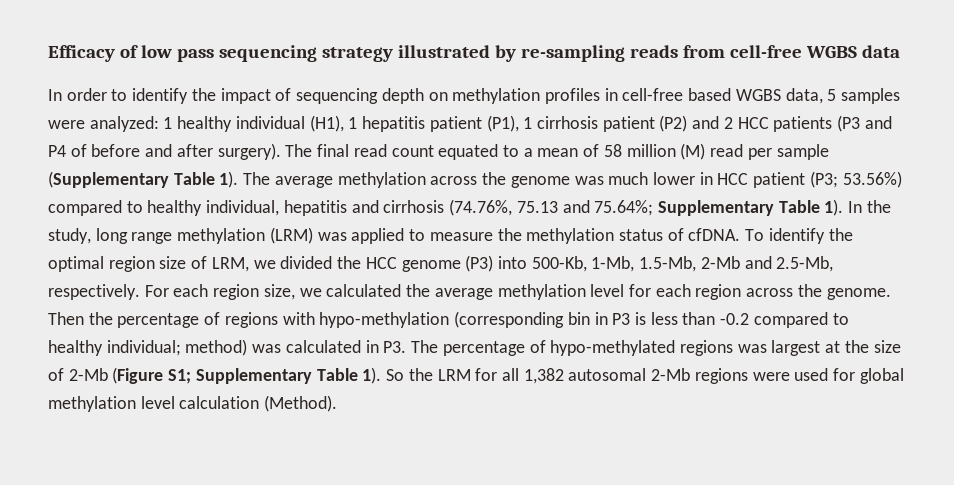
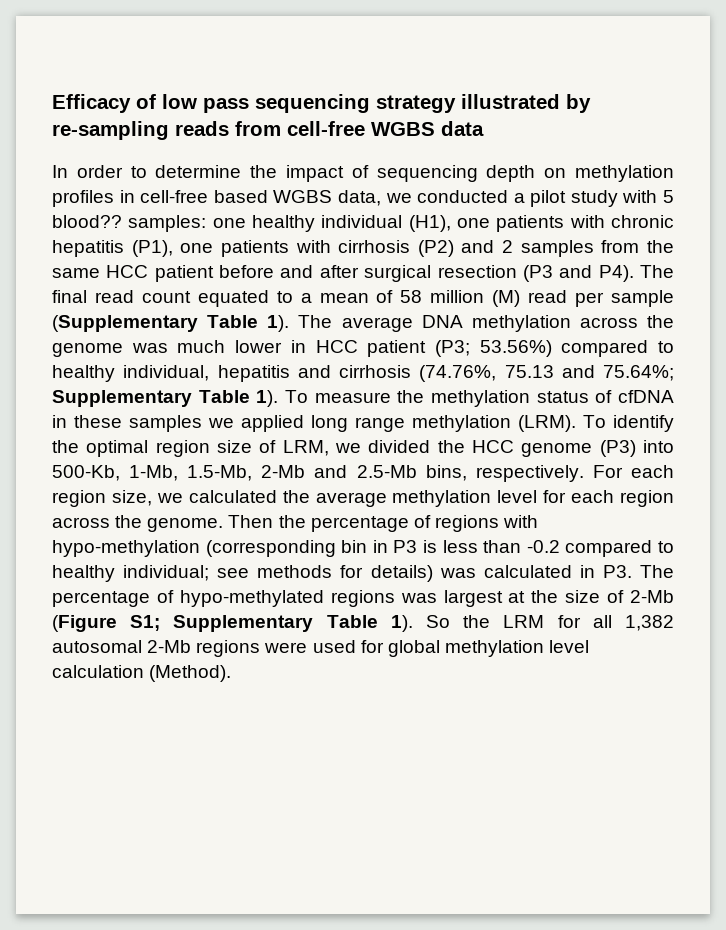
- In order to identify the impact of sequencing depth on methylation profiles in cell-free based WGBS data, 5 samples were analyzed: 1 healthy individual (H1), 1 hepatitis patient (P1), 1 cirrhosis patient (P2) and 2 HCC patients (P3 and P4 of before and after surgery). The final read count equated to a mean of 58 million (M) read per sample (Supplementary Table 1).
+ In order to determine the impact of sequencing depth on methylation profiles in cell-free based WGBS data, we conducted a pilot study with 5 blood?? samples: one healthy individual (H1), one patients with chronic hepatitis (P1), one patients with cirrhosis (P2) and 2 samples from the same HCC patient before and after surgical resection (P3 and P4). The final read count equated to a mean of 58 million (M) read per sample (Supplementary Table 1).
- The average methylation across the genome was much lower in HCC patient (P3; 53.56%) compared to healthy individual, hepatitis and cirrhosis (74.76%, 75.13 and 75.64%; Supplementary Table 1).
+ The average DNA methylation across the genome was much lower in HCC patient (P3; 53.56%) compared to healthy individual, hepatitis and cirrhosis (74.76%, 75.13 and 75.64%; Supplementary Table 1).
- In the study, long range methylation (LRM) was applied to measure the methylation status of cfDNA.
+ To measure the methylation status of cfDNA in these samples we applied long range methylation (LRM).
- To identify the optimal region size of LRM, we divided the HCC genome (P3) into 500-Kb, 1-Mb, 1.5-Mb, 2-Mb and 2.5-Mb, respectively.
+ To identify the optimal region size of LRM, we divided the HCC genome (P3) into 500-Kb, 1-Mb, 1.5-Mb, 2-Mb and 2.5-Mb bins, respectively.
- Then the percentage of regions with hypo-methylation (corresponding bin in P3 is less than -0.2 compared to healthy individual; method) was calculated in P3. The percentage of hypo-methylated regions was largest at the size of 2-Mb (Figure S1; Supplementary Table 1).
+ Then the percentage of regions with hypo-methylation (corresponding bin in P3 is less than -0.2 compared to healthy individual; see methods for details) was calculated in P3. The percentage of hypo-methylated regions was largest at the size of 2-Mb (Figure S1; Supplementary Table 1).

